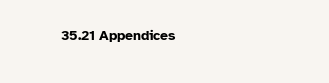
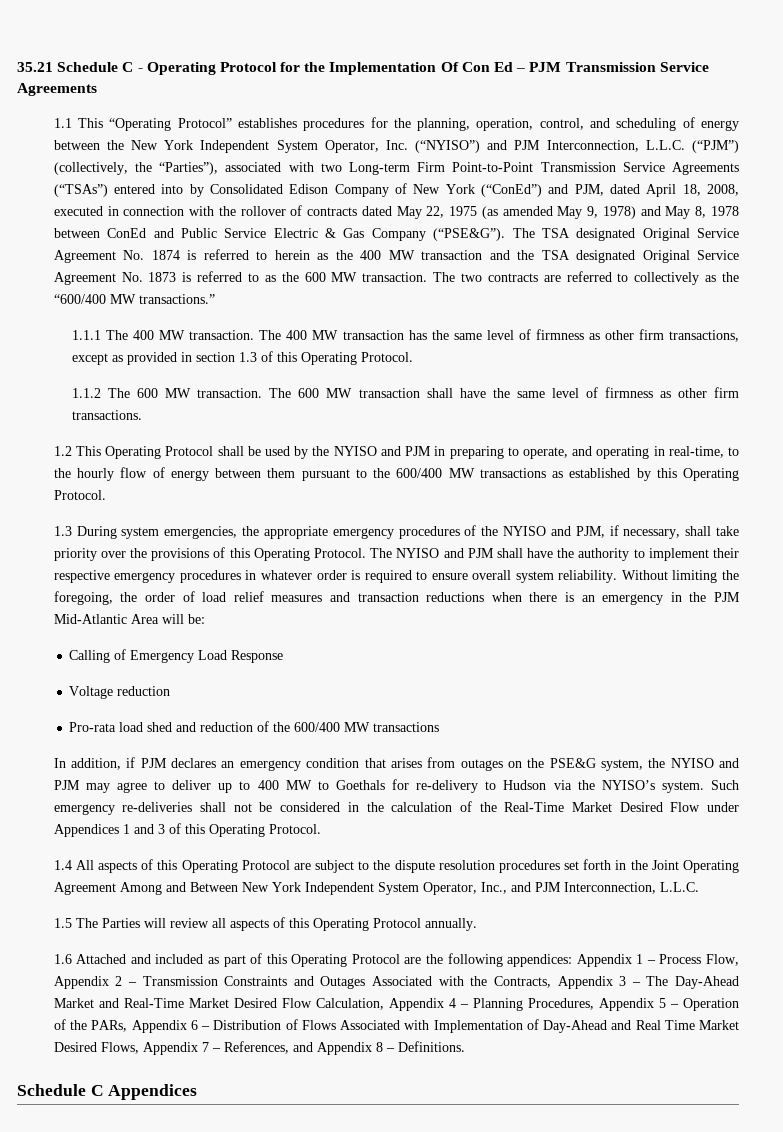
- 35.21 Appendices
+ 35.21 Schedule C - Operating Protocol for the Implementation Of Con Ed – PJM Transmission Service Agreements
+ 1.1 This “Operating Protocol” establishes procedures for the planning, operation, control, and scheduling of energy between the New York Independent System Operator, Inc. (“NYISO”) and PJM Interconnection, L.L.C. (“PJM”) (collectively, the “Parties”), associated with two Long-term Firm Point-to-Point Transmission Service Agreements (“TSAs”) entered into by Consolidated Edison Company of New York (“ConEd”) and PJM, dated April 18, 2008, executed in connection with the rollover of contracts dated May 22, 1975 (as amended May 9, 1978) and May 8, 1978 between ConEd and Public Service Electric & Gas Company (“PSE&G”). The TSA designated Original Service Agreement No. 1874 is referred to herein as the 400 MW transaction and the TSA designated Original Service Agreement No. 1873 is referred to as the 600 MW transaction. The two contracts are referred to collectively as the “600/400 MW transactions.”
+ 1.1.1 The 400 MW transaction. The 400 MW transaction has the same level of firmness as other firm transactions, except as provided in section 1.3 of this Operating Protocol.
+ 1.1.2 The 600 MW transaction. The 600 MW transaction shall have the same level of firmness as other firm transactions.
+ 1.2 This Operating Protocol shall be used by the NYISO and PJM in preparing to operate, and operating in real-time, to the hourly flow of energy between them pursuant to the 600/400 MW transactions as established by this Operating Protocol.
+ 1.3 During system emergencies, the appropriate emergency procedures of the NYISO and PJM, if necessary, shall take priority over the provisions of this Operating Protocol. The NYISO and PJM shall have the authority to implement their respective emergency procedures in whatever order is required to ensure overall system reliability. Without limiting the foregoing, the order of load relief measures and transaction reductions when there is an emergency in the PJM Mid-Atlantic Area will be:
+ Calling of Emergency Load Response
+ Voltage reduction
+ Pro-rata load shed and reduction of the 600/400 MW transactions
+ In addition, if PJM declares an emergency condition that arises from outages on the PSE&G system, the NYISO and PJM may agree to deliver up to 400 MW to Goethals for re-delivery to Hudson via the NYISO’s system. Such emergency re-deliveries shall not be considered in the calculation of the Real-Time Market Desired Flow under Appendices 1 and 3 of this Operating Protocol.
+ 1.4 All aspects of this Operating Protocol are subject to the dispute resolution procedures set forth in the Joint Operating Agreement Among and Between New York Independent System Operator, Inc., and PJM Interconnection, L.L.C.
+ 1.5 The Parties will review all aspects of this Operating Protocol annually.
+ 1.6 Attached and included as part of this Operating Protocol are the following appendices: Appendix 1 – Process Flow, Appendix 2 – Transmission Constraints and Outages Associated with the Contracts, Appendix 3 – The Day-Ahead Market and Real-Time Market Desired Flow Calculation, Appendix 4 – Planning Procedures, Appendix 5 – Operation of the PARs, Appendix 6 – Distribution of Flows Associated with Implementation of Day-Ahead and Real Time Market Desired Flows, Appendix 7 – References, and Appendix 8 – Definitions.
+ Schedule C Appendices

